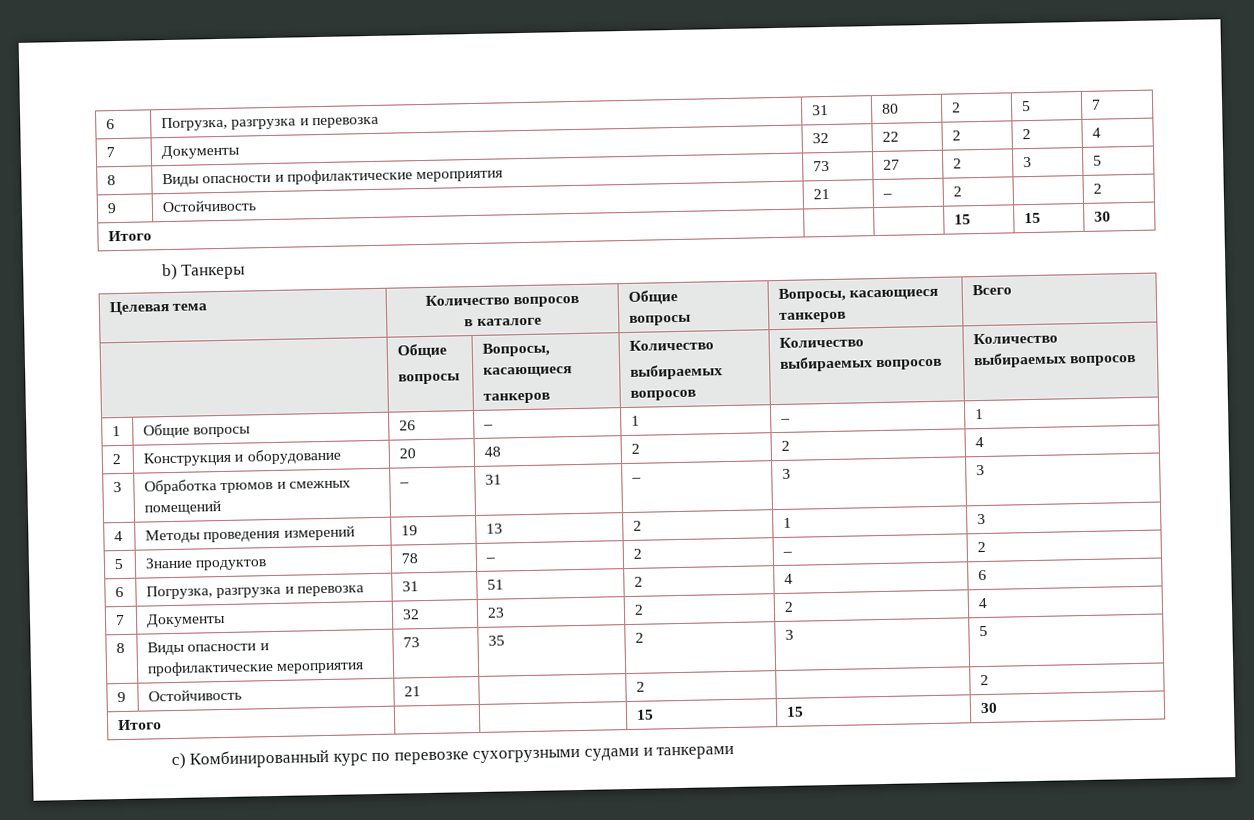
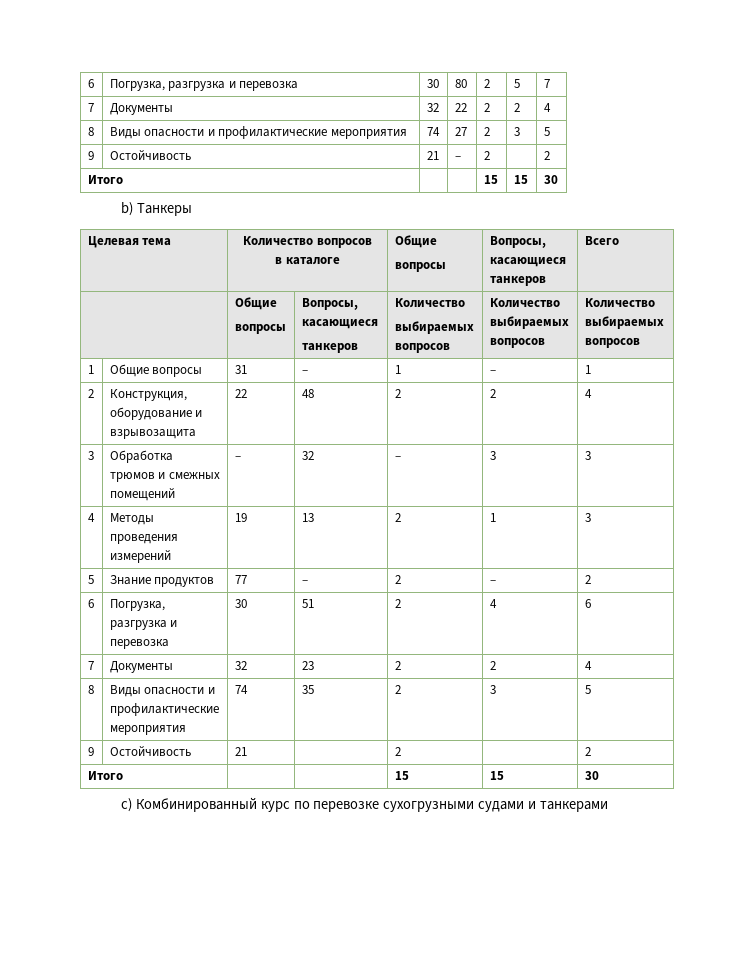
- 6 | Погрузка, разгрузка и перевозка | 31 | 80 | 2 | 5 | 7
+ 6 | Погрузка, разгрузка и перевозка | 30 | 80 | 2 | 5 | 7
- 8 | Виды опасности и профилактические мероприятия | 73 | 27 | 2 | 3 | 5
+ 8 | Виды опасности и профилактические мероприятия | 74 | 27 | 2 | 3 | 5
- 1 | Общие вопросы | 26 | – | 1 | – | 1
+ 1 | Общие вопросы | 31 | – | 1 | – | 1
- 2 | Конструкция и оборудование | 20 | 48 | 2 | 2 | 4
+ 2 | Конструкция, оборудование и взрывозащита | 22 | 48 | 2 | 2 | 4
- 3 | Обработка трюмов и смежных помещений | – | 31 | – | 3 | 3
+ 3 | Обработка трюмов и смежных помещений | – | 32 | – | 3 | 3
- 5 | Знание продуктов | 78 | – | 2 | – | 2
+ 5 | Знание продуктов | 77 | – | 2 | – | 2
- 6 | Погрузка, разгрузка и перевозка | 31 | 51 | 2 | 4 | 6
+ 6 | Погрузка, разгрузка и перевозка | 30 | 51 | 2 | 4 | 6
- 8 | Виды опасности и профилактические мероприятия | 73 | 35 | 2 | 3 | 5
+ 8 | Виды опасности и профилактические мероприятия | 74 | 35 | 2 | 3 | 5

